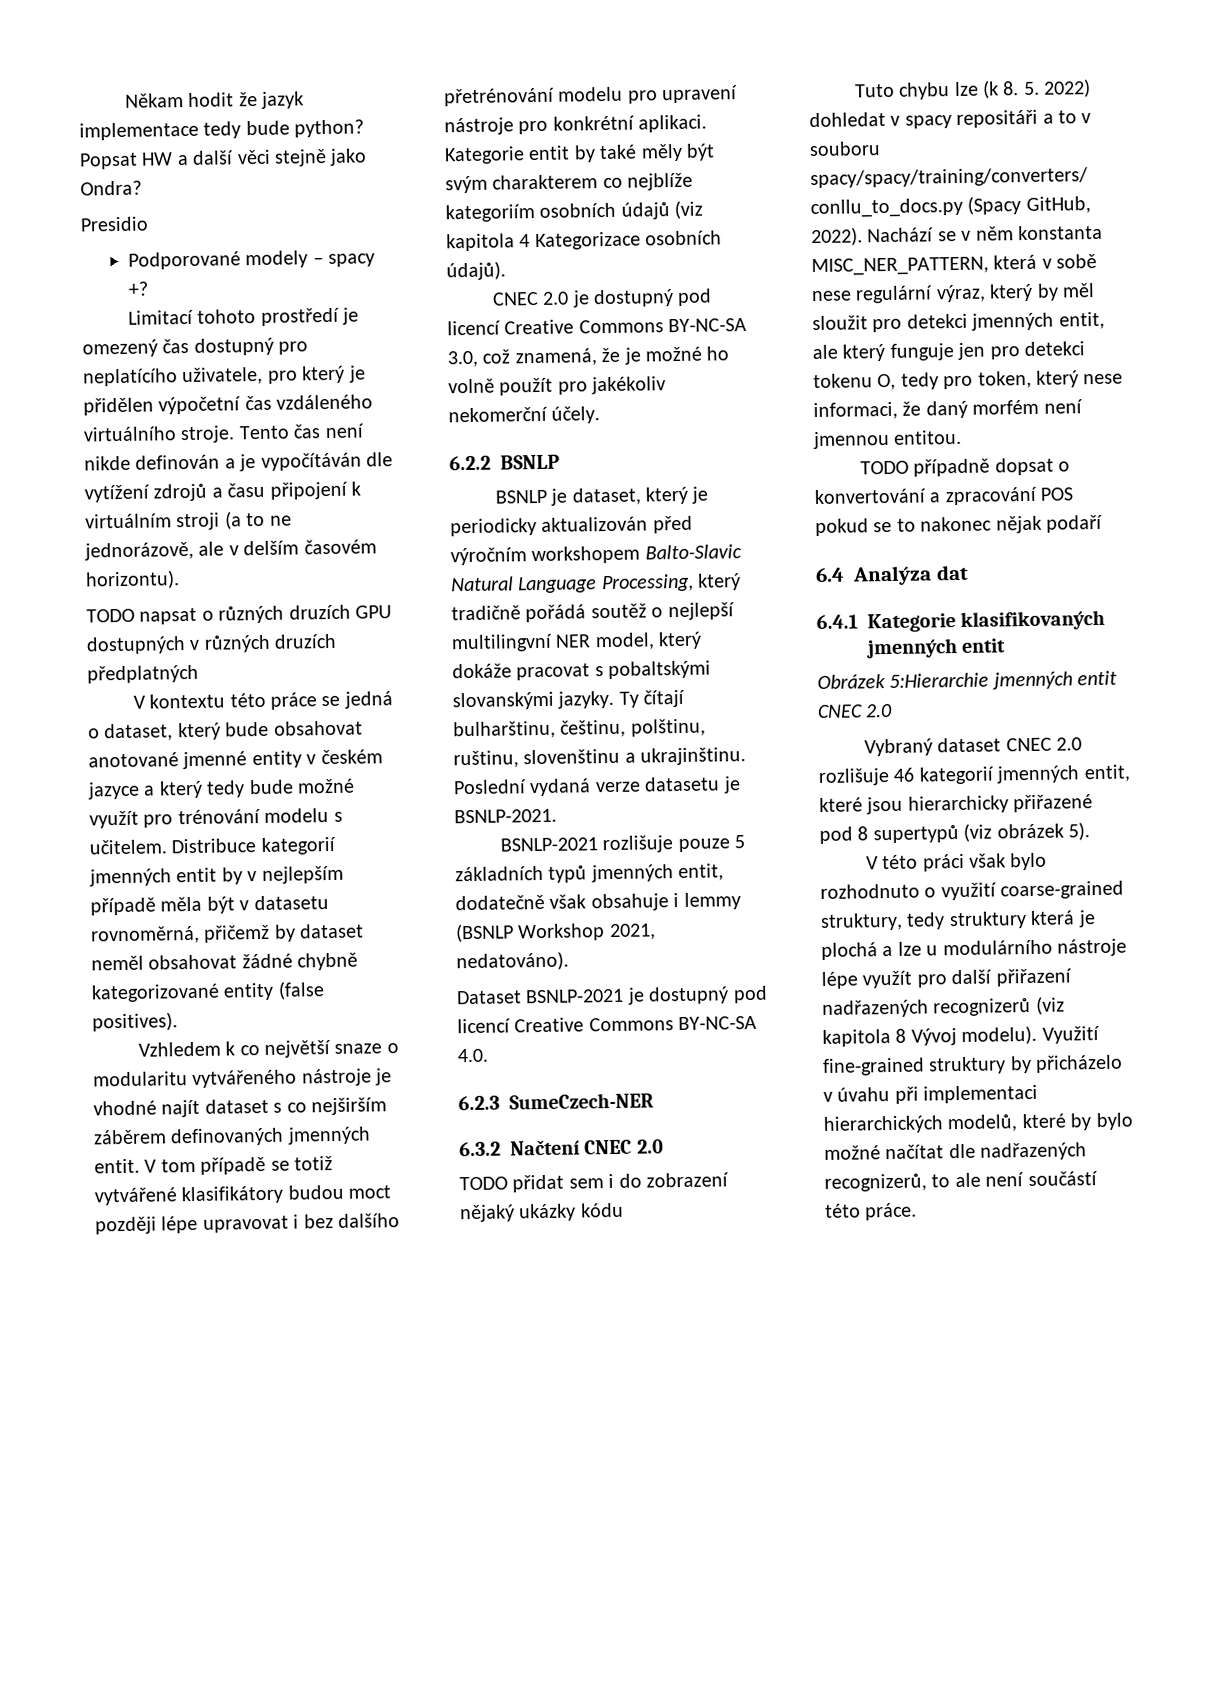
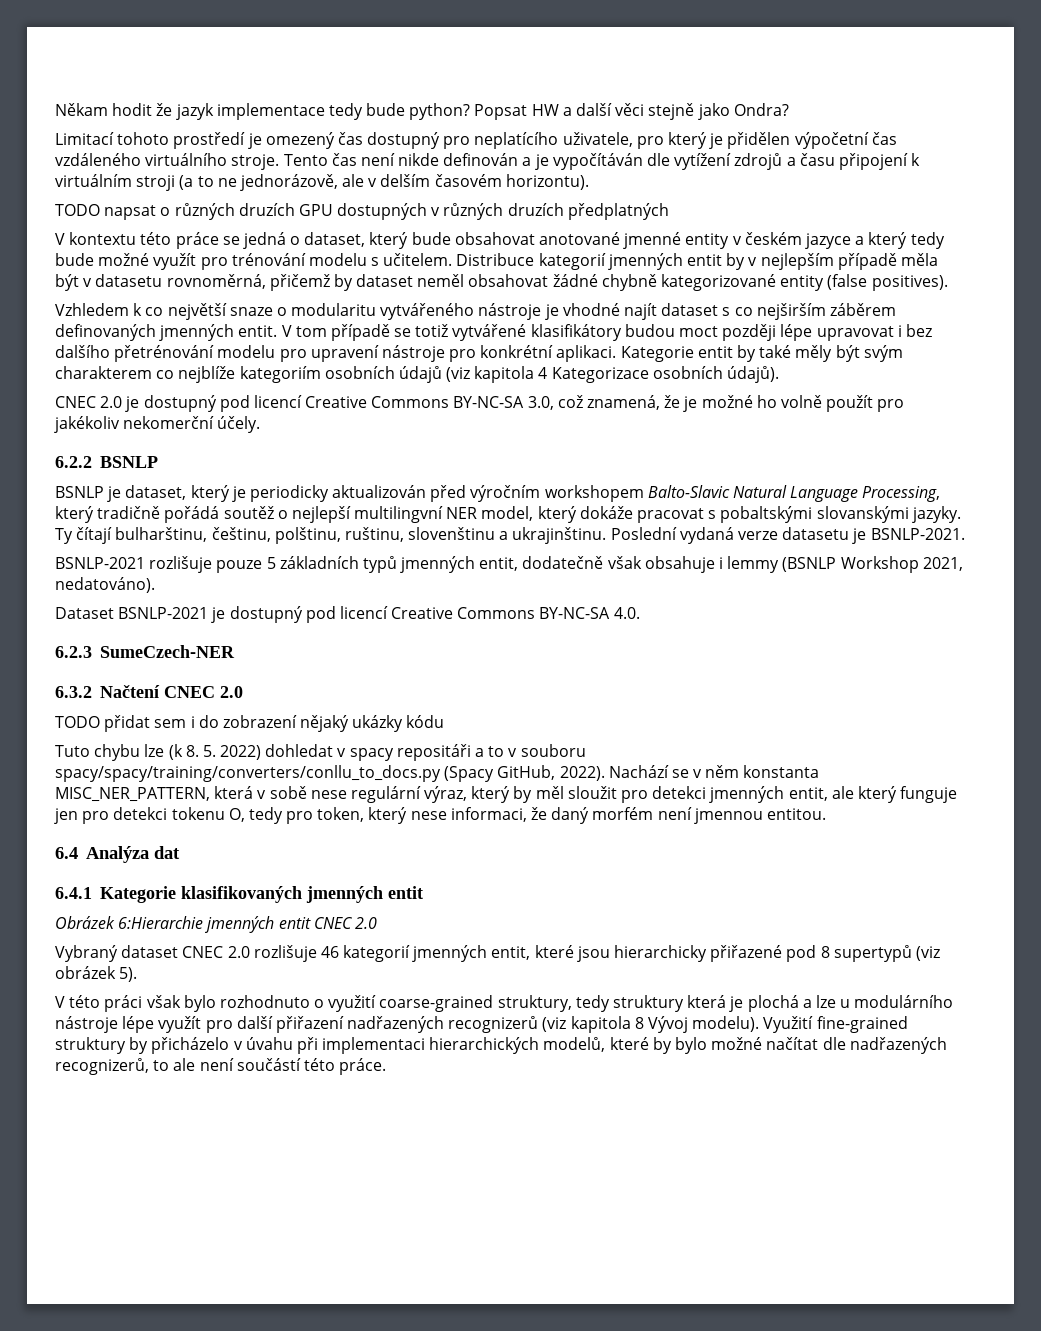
- Presidio
- Podporované modely – spacy +?
- TODO případně dopsat o konvertování a zpracování POS pokud se to nakonec nějak podaří
- Obrázek 5:Hierarchie jmenných entit CNEC 2.0
+ Obrázek 6:Hierarchie jmenných entit CNEC 2.0

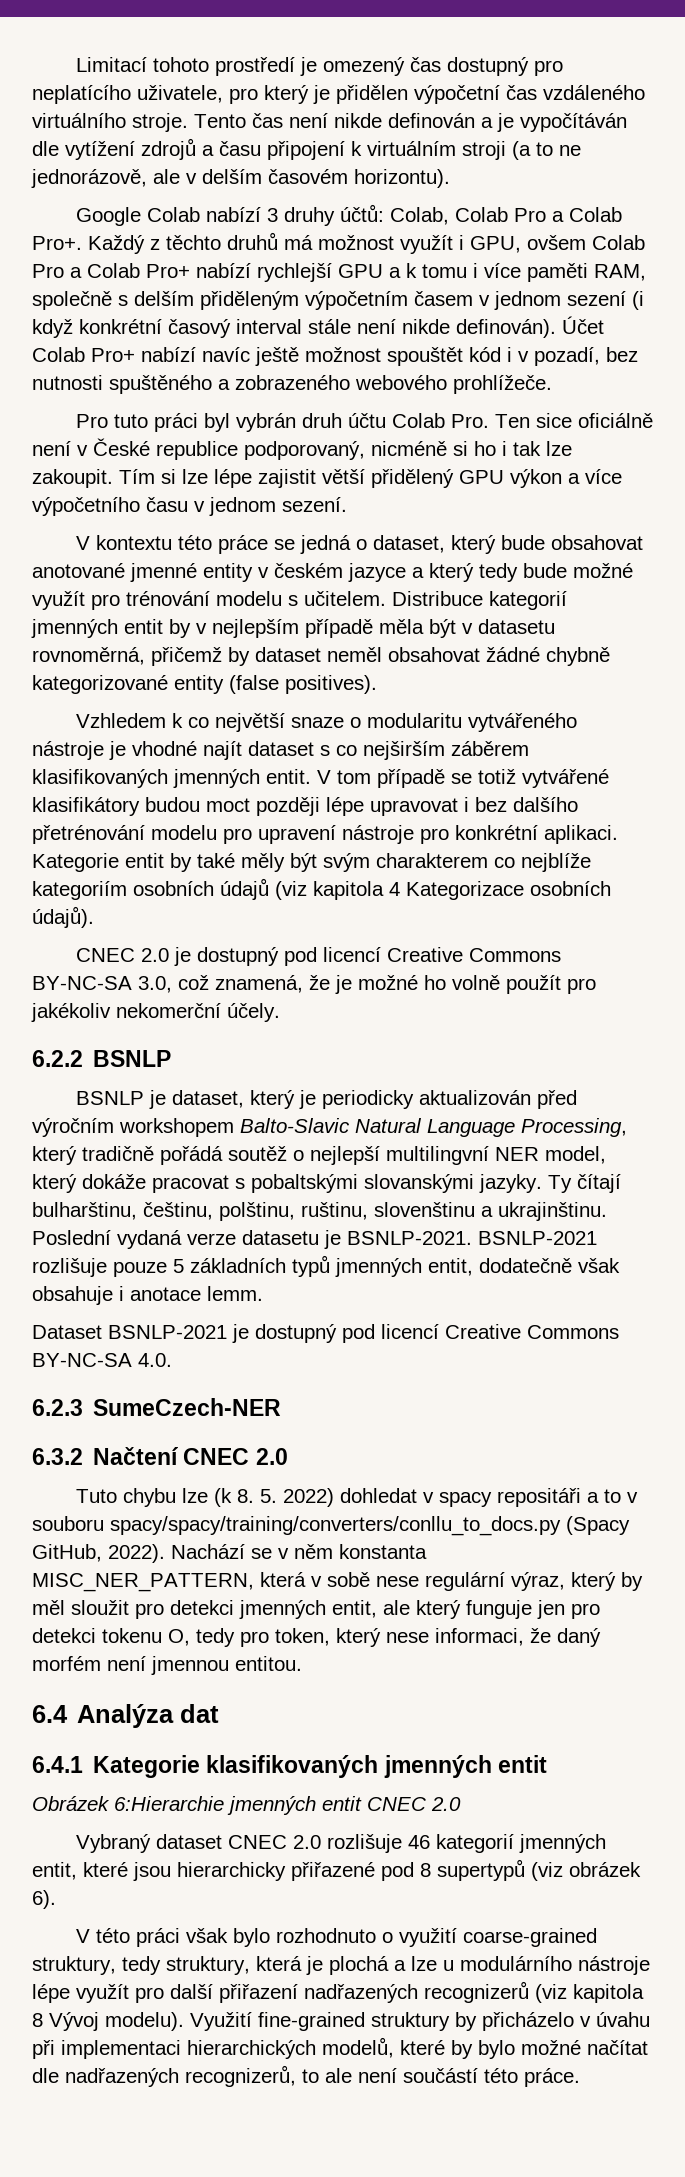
- Někam hodit že jazyk implementace tedy bude python? Popsat HW a další věci stejně jako Ondra?
- TODO napsat o různých druzích GPU dostupných v různých druzích předplatných
+ Google Colab nabízí 3 druhy účtů: Colab, Colab Pro a Colab Pro+. Každý z těchto druhů má možnost využít i GPU, ovšem Colab Pro a Colab Pro+ nabízí rychlejší GPU a k tomu i více paměti RAM, společně s delším přiděleným výpočetním časem v jednom sezení (i když konkrétní časový interval stále není nikde definován). Účet Colab Pro+ nabízí navíc ještě možnost spouštět kód i v pozadí, bez nutnosti spuštěného a zobrazeného webového prohlížeče.
+ Pro tuto práci byl vybrán druh účtu Colab Pro. Ten sice oficiálně není v České republice podporovaný, nicméně si ho i tak lze zakoupit. Tím si lze lépe zajistit větší přidělený GPU výkon a více výpočetního času v jednom sezení.
- Vzhledem k co největší snaze o modularitu vytvářeného nástroje je vhodné najít dataset s co nejširším záběrem definovaných jmenných entit.
+ Vzhledem k co největší snaze o modularitu vytvářeného nástroje je vhodné najít dataset s co nejširším záběrem klasifikovaných jmenných entit.
- Poslední vydaná verze datasetu je BSNLP-2021.
- BSNLP-2021 rozlišuje pouze 5 základních typů jmenných entit, dodatečně však obsahuje i lemmy (BSNLP Workshop 2021, nedatováno).
+ Poslední vydaná verze datasetu je BSNLP-2021. BSNLP-2021 rozlišuje pouze 5 základních typů jmenných entit, dodatečně však obsahuje i anotace lemm.
- TODO přidat sem i do zobrazení nějaký ukázky kódu
- Vybraný dataset CNEC 2.0 rozlišuje 46 kategorií jmenných entit, které jsou hierarchicky přiřazené pod 8 supertypů (viz obrázek 5).
+ Vybraný dataset CNEC 2.0 rozlišuje 46 kategorií jmenných entit, které jsou hierarchicky přiřazené pod 8 supertypů (viz obrázek 6).
- V této práci však bylo rozhodnuto o využití coarse-grained struktury, tedy struktury která je plochá a lze u modulárního nástroje lépe využít pro další přiřazení nadřazených recognizerů (viz kapitola 8 Vývoj modelu).
+ V této práci však bylo rozhodnuto o využití coarse-grained struktury, tedy struktury, která je plochá a lze u modulárního nástroje lépe využít pro další přiřazení nadřazených recognizerů (viz kapitola 8 Vývoj modelu).

